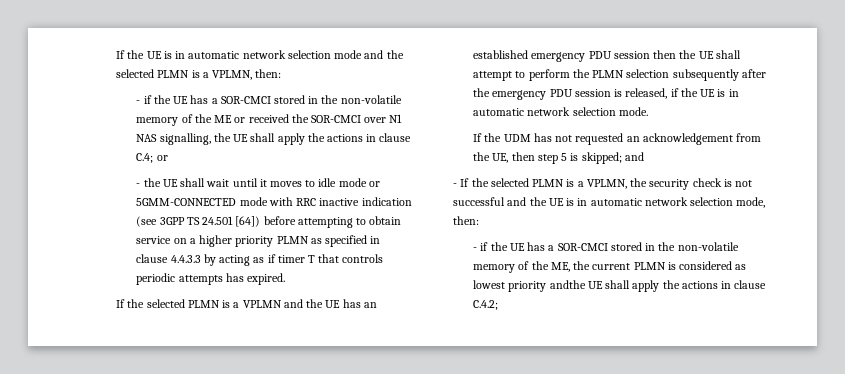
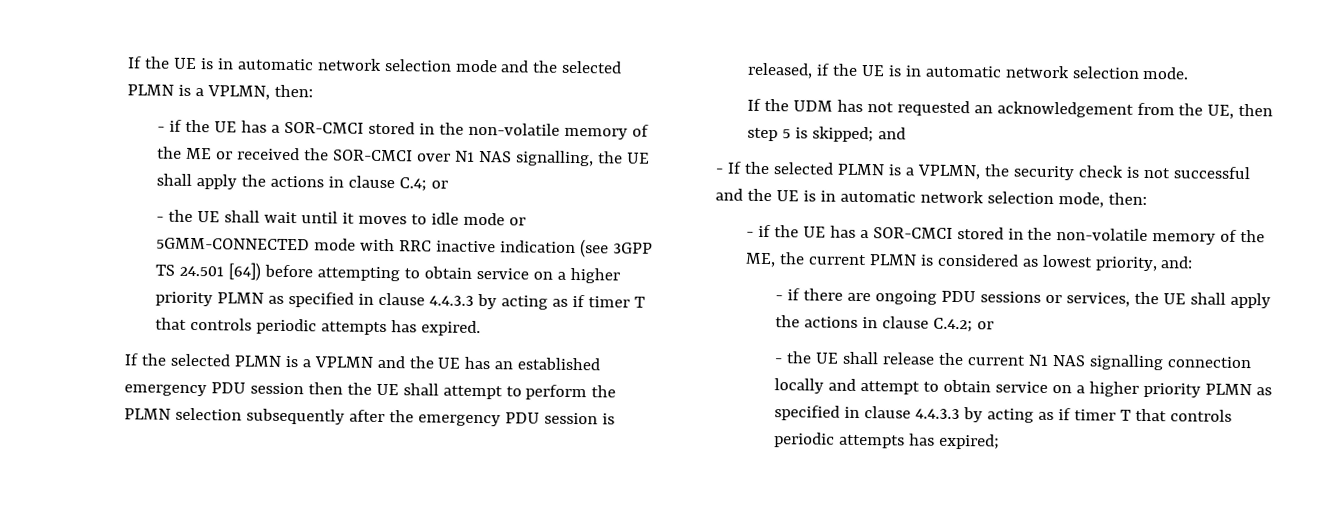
- - if the UE has a SOR-CMCI stored in the non-volatile memory of the ME, the current PLMN is considered as lowest priority andthe UE shall apply the actions in clause C.4.2;
+ - if the UE has a SOR-CMCI stored in the non-volatile memory of the ME, the current PLMN is considered as lowest priority, and:
+ - if there are ongoing PDU sessions or services, the UE shall apply the actions in clause C.4.2; or
+ - the UE shall release the current N1 NAS signalling connection locally and attempt to obtain service on a higher priority PLMN as specified in clause 4.4.3.3 by acting as if timer T that controls periodic attempts has expired;

